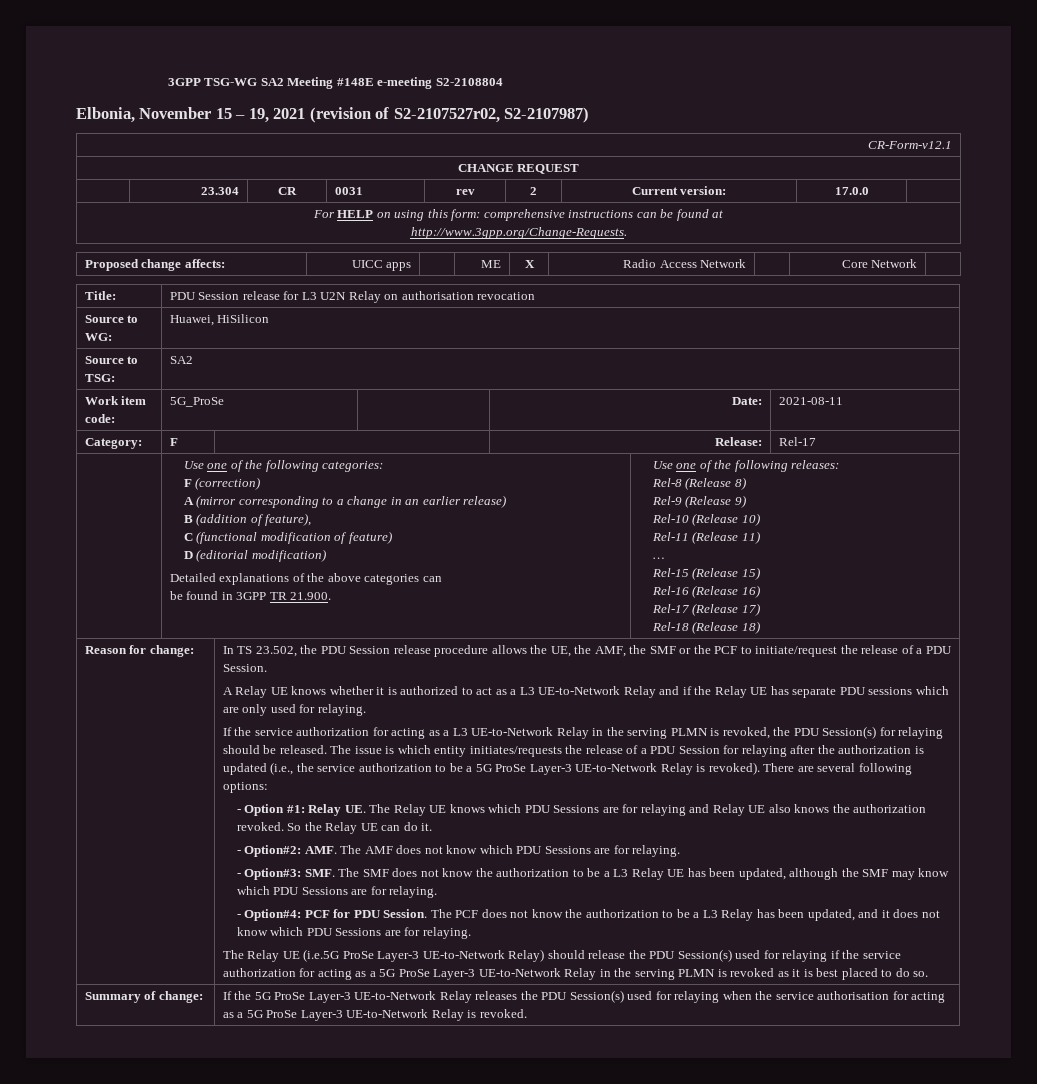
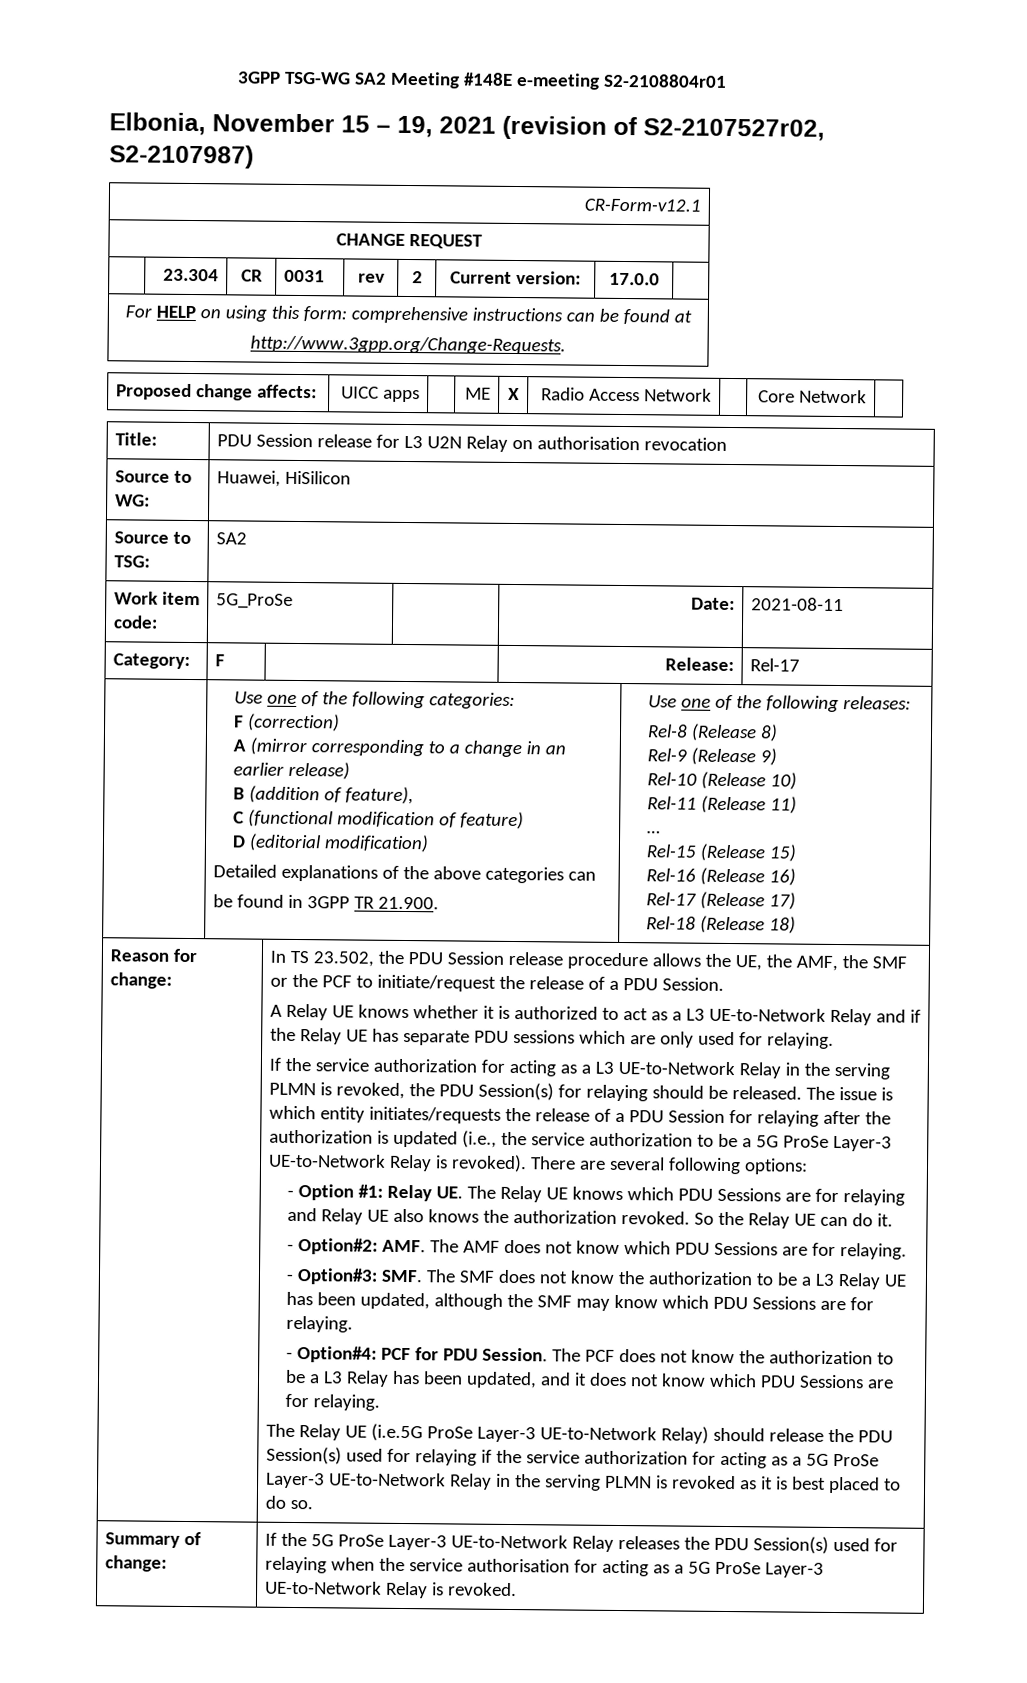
- 3GPP TSG-WG SA2 Meeting #148E e-meeting S2-2108804
+ 3GPP TSG-WG SA2 Meeting #148E e-meeting S2-2108804r01

